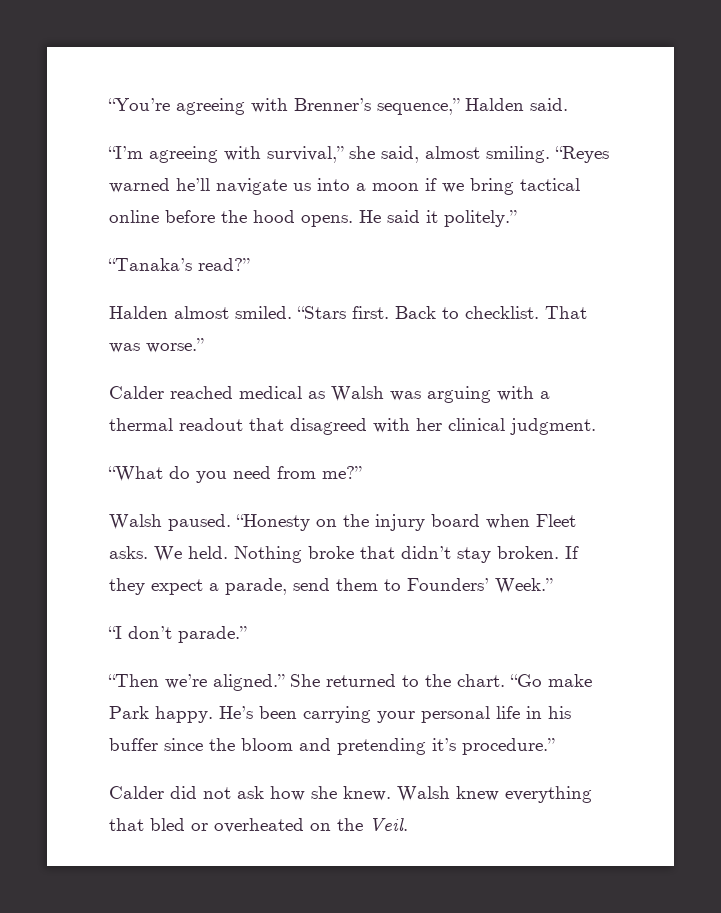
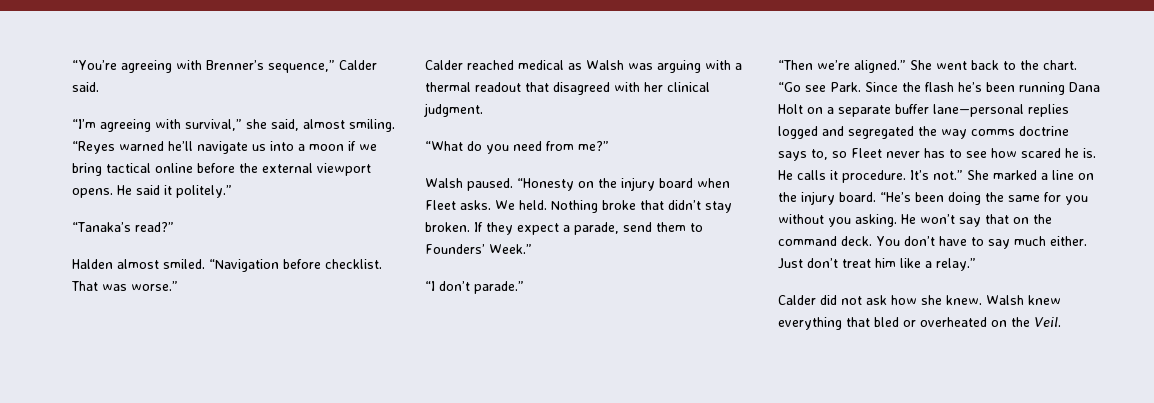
- “You’re agreeing with Brenner’s sequence,” Halden said.
+ “You’re agreeing with Brenner’s sequence,” Calder said.
- “Reyes warned he’ll navigate us into a moon if we bring tactical online before the hood opens.
+ “Reyes warned he’ll navigate us into a moon if we bring tactical online before the external viewport opens.
- “Stars first. Back to checklist.
+ “Navigation before checklist.
- She returned to the chart.
+ She went back to the chart.
- “Go make Park happy. He’s been carrying your personal life in his buffer since the bloom and pretending it’s procedure.”
+ “Go see Park. Since the flash he’s been running Dana Holt on a separate buffer lane—personal replies logged and segregated the way comms doctrine says to, so Fleet never has to see how scared he is. He calls it procedure. It’s not.” She marked a line on the injury board. “He’s been doing the same for you without you asking. He won’t say that on the command deck. You don’t have to say much either. Just don’t treat him like a relay.”

